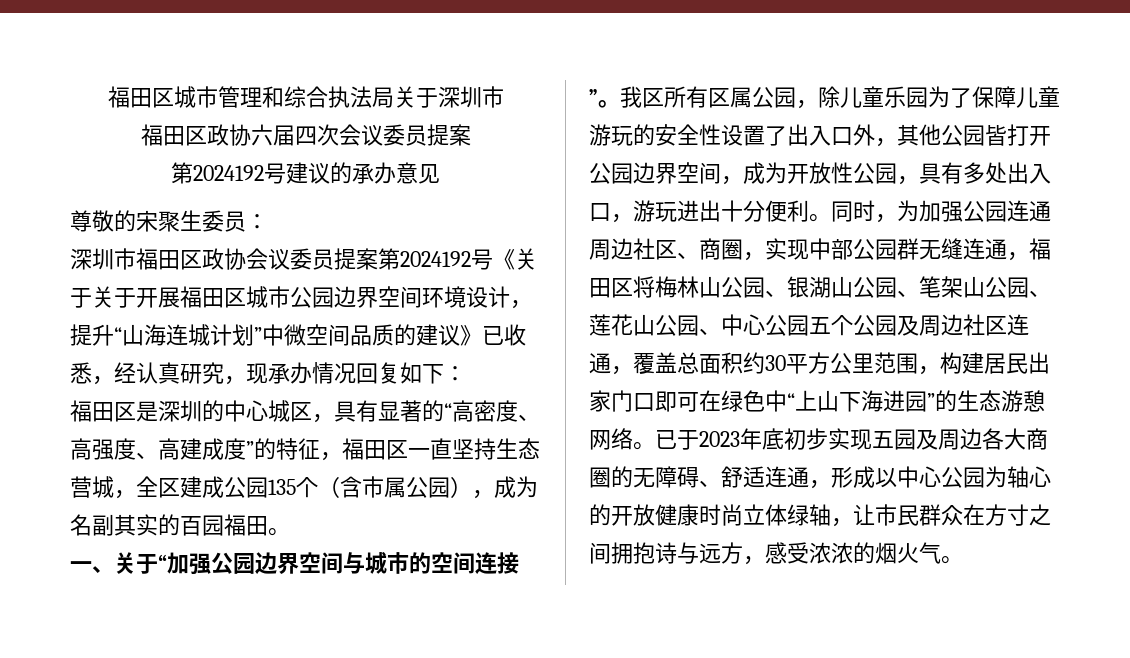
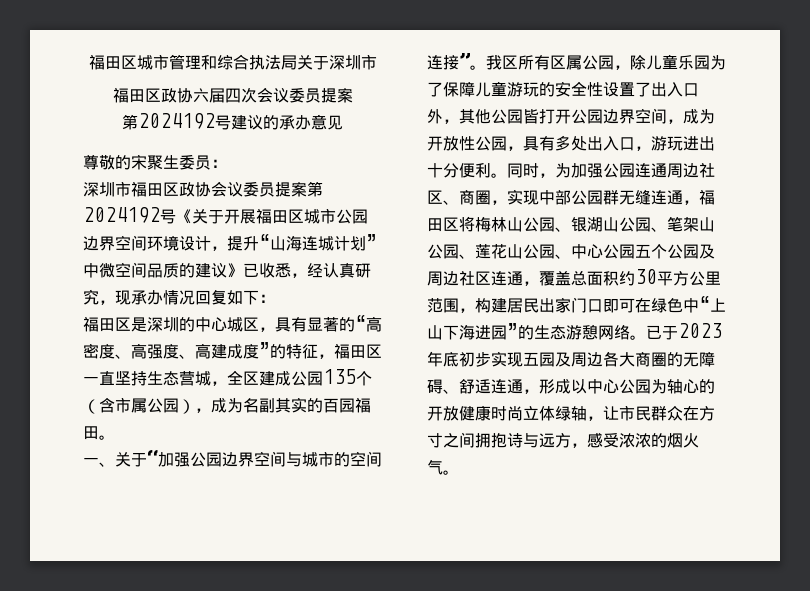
- 深圳市福田区政协会议委员提案第2024192号《关于关于开展福田区城市公园边界空间环境设计，提升“山海连城计划”中微空间品质的建议》已收悉，经认真研究，现承办情况回复如下：
+ 深圳市福田区政协会议委员提案第2024192号《关于开展福田区城市公园边界空间环境设计，提升“山海连城计划”中微空间品质的建议》已收悉，经认真研究，现承办情况回复如下：

